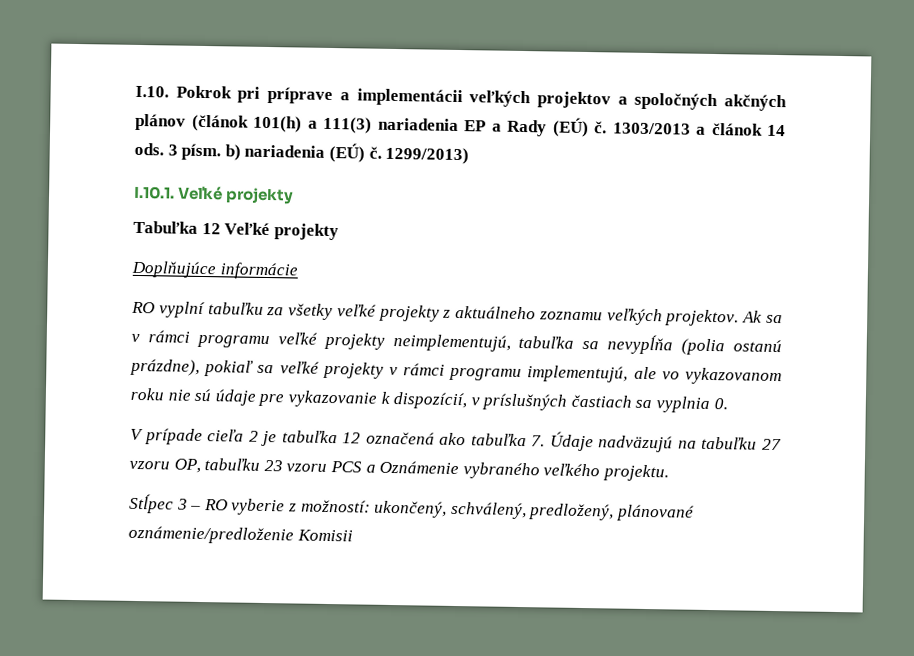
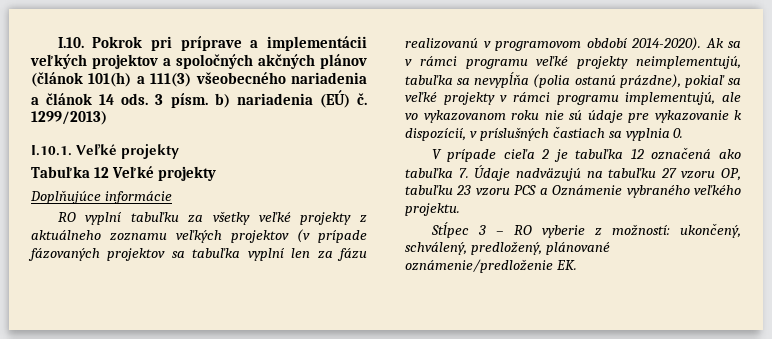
- I.10. Pokrok pri príprave a implementácii veľkých projektov a spoločných akčných plánov (článok 101(h) a 111(3) nariadenia EP a Rady (EÚ) č. 1303/2013 a článok 14 ods.
+ I.10. Pokrok pri príprave a implementácii veľkých projektov a spoločných akčných plánov (článok 101(h) a 111(3) všeobecného nariadenia a článok 14 ods.
- RO vyplní tabuľku za všetky veľké projekty z aktuálneho zoznamu veľkých projektov.
+ RO vyplní tabuľku za všetky veľké projekty z aktuálneho zoznamu veľkých projektov (v prípade fázovaných projektov sa tabuľka vyplní len za fázu realizovanú v programovom období 2014-2020).
- Stĺpec 3 – RO vyberie z možností: ukončený, schválený, predložený, plánované oznámenie/predloženie Komisii
+ Stĺpec 3 – RO vyberie z možností: ukončený, schválený, predložený, plánované oznámenie/predloženie EK.

